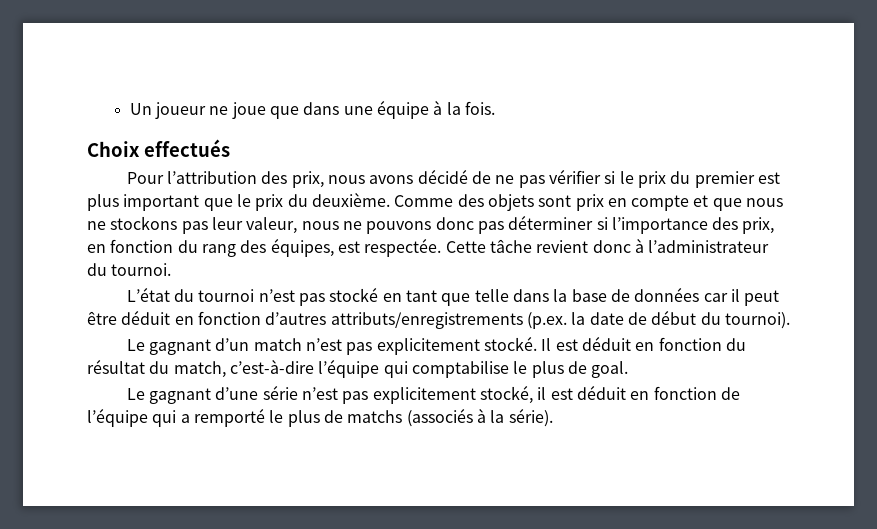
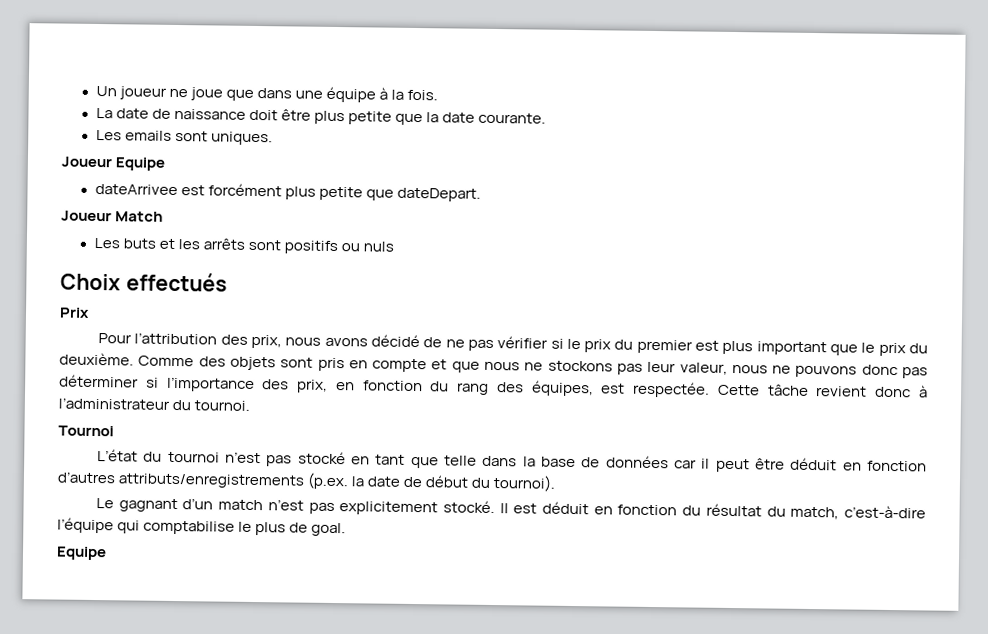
+ La date de naissance doit être plus petite que la date courante.
+ Les emails sont uniques.
+ Joueur Equipe
+ dateArrivee est forcément plus petite que dateDepart.
+ Joueur Match
+ Les buts et les arrêts sont positifs ou nuls
+ Prix
- Comme des objets sont prix en compte et que nous ne stockons pas leur valeur, nous ne pouvons donc pas déterminer si l’importance des prix, en fonction du rang des équipes, est respectée.
+ Comme des objets sont pris en compte et que nous ne stockons pas leur valeur, nous ne pouvons donc pas déterminer si l’importance des prix, en fonction du rang des équipes, est respectée.
+ Tournoi
  Il est déduit en fonction du résultat du match, c’est-à-dire l’équipe qui comptabilise le plus de goal.
- Le gagnant d’une série n’est pas explicitement stocké, il est déduit en fonction de l’équipe qui a remporté le plus de matchs (associés à la série).
+ Equipe

